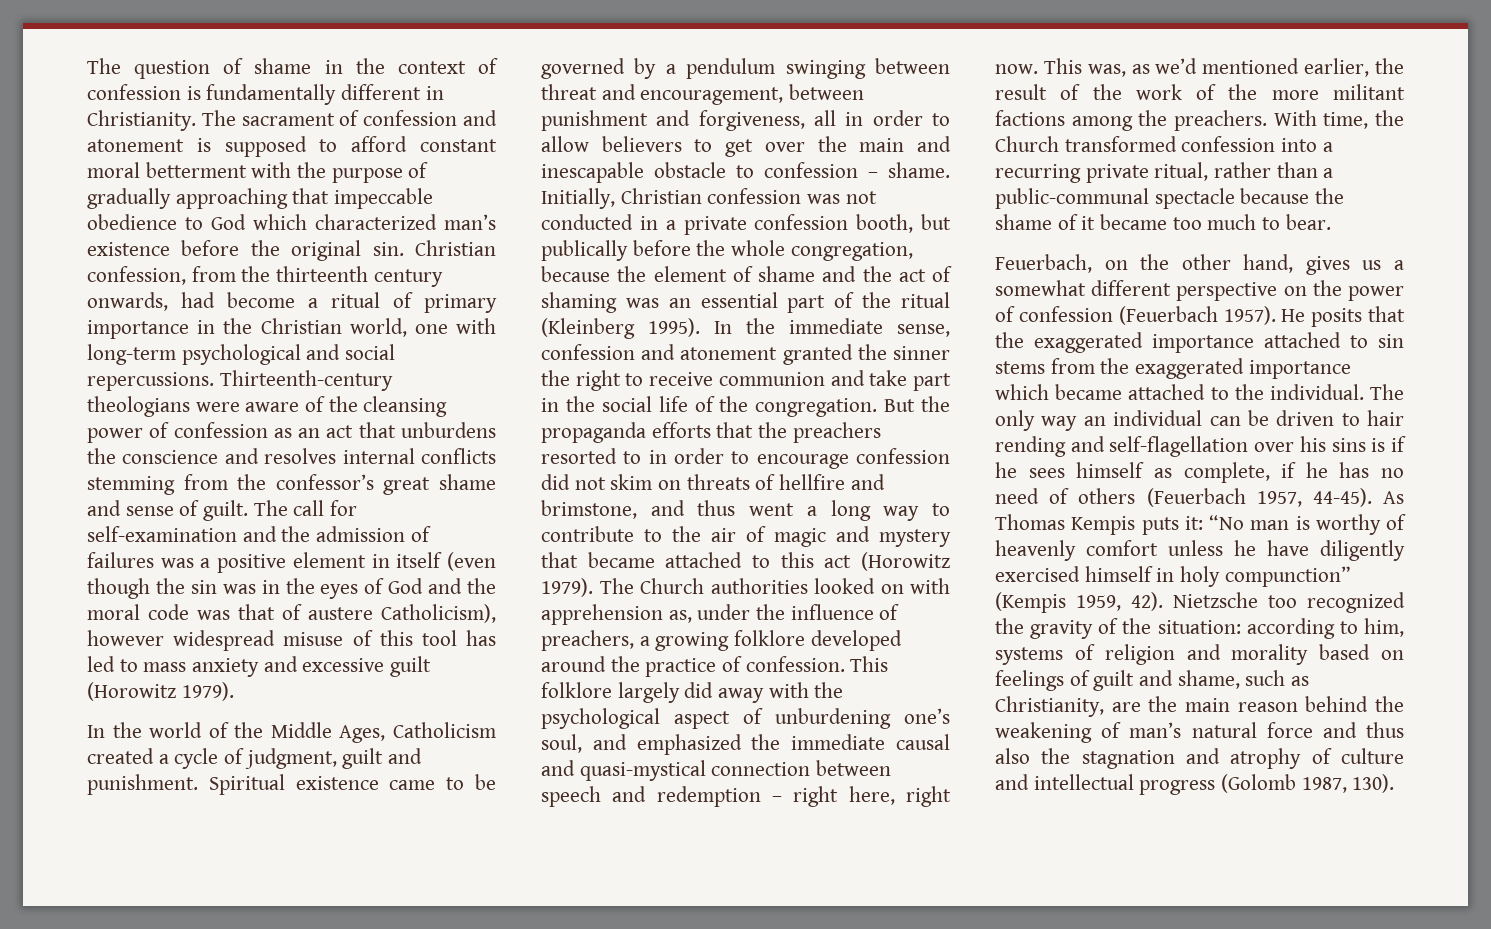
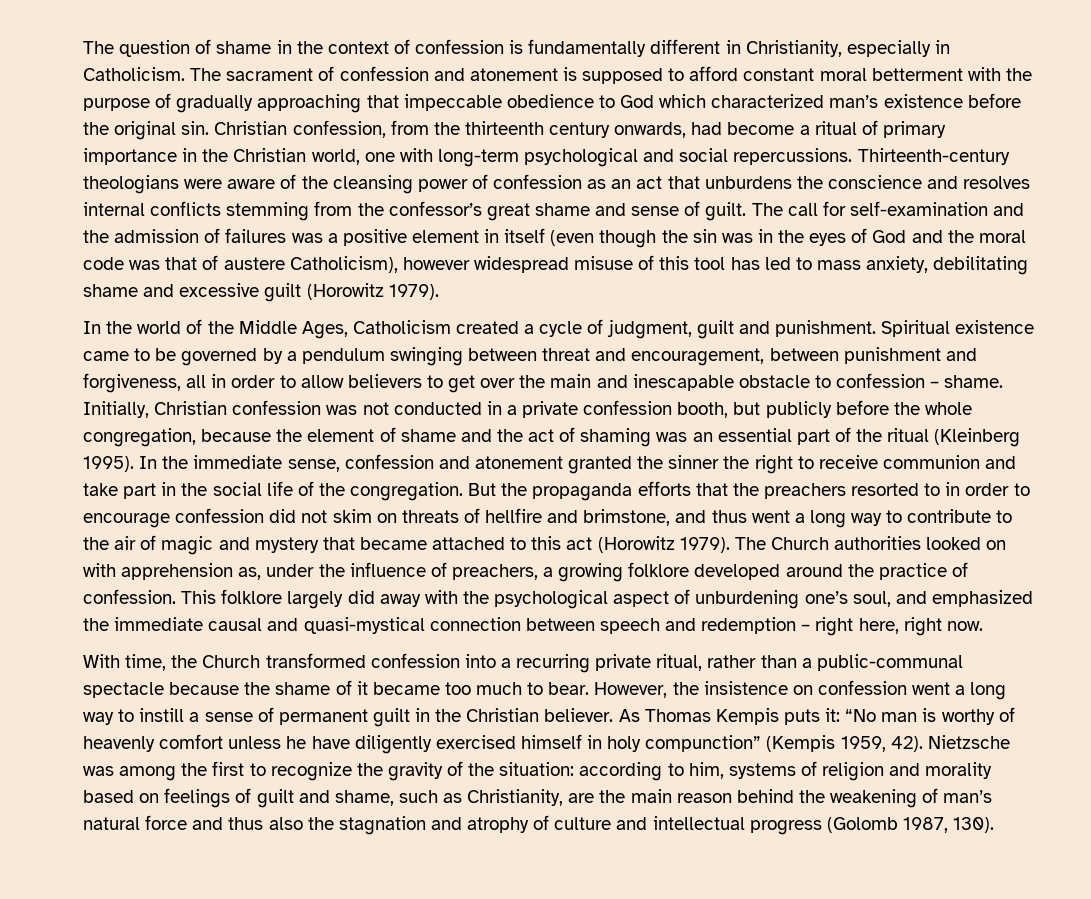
- The question of shame in the context of confession is fundamentally different in Christianity.
+ The question of shame in the context of confession is fundamentally different in Christianity, especially in Catholicism.
- The call for self-examination and the admission of failures was a positive element in itself (even though the sin was in the eyes of God and the moral code was that of austere Catholicism), however widespread misuse of this tool has led to mass anxiety and excessive guilt (Horowitz 1979).
+ The call for self-examination and the admission of failures was a positive element in itself (even though the sin was in the eyes of God and the moral code was that of austere Catholicism), however widespread misuse of this tool has led to mass anxiety, debilitating shame and excessive guilt (Horowitz 1979).
- Initially, Christian confession was not conducted in a private confession booth, but publically before the whole congregation, because the element of shame and the act of shaming was an essential part of the ritual (Kleinberg 1995).
+ Initially, Christian confession was not conducted in a private confession booth, but publicly before the whole congregation, because the element of shame and the act of shaming was an essential part of the ritual (Kleinberg 1995).
- This folklore largely did away with the psychological aspect of unburdening one’s soul, and emphasized the immediate causal and quasi-mystical connection between speech and redemption – right here, right now. This was, as we’d mentioned earlier, the result of the work of the more militant factions among the preachers. With time, the Church transformed confession into a recurring private ritual, rather than a public-communal spectacle because the shame of it became too much to bear.
- Feuerbach, on the other hand, gives us a somewhat different perspective on the power of confession (Feuerbach 1957). He posits that the exaggerated importance attached to sin stems from the exaggerated importance which became attached to the individual. The only way an individual can be driven to hair rending and self-flagellation over his sins is if he sees himself as complete, if he has no need of others (Feuerbach 1957, 44-45).
+ This folklore largely did away with the psychological aspect of unburdening one’s soul, and emphasized the immediate causal and quasi-mystical connection between speech and redemption – right here, right now.
+ With time, the Church transformed confession into a recurring private ritual, rather than a public-communal spectacle because the shame of it became too much to bear. However, the insistence on confession went a long way to instill a sense of permanent guilt in the Christian believer.
- Nietzsche too recognized the gravity of the situation: according to him, systems of religion and morality based on feelings of guilt and shame, such as Christianity, are the main reason behind the weakening of man’s natural force and thus also the stagnation and atrophy of culture and intellectual progress (Golomb 1987, 130).
+ Nietzsche was among the first to recognize the gravity of the situation: according to him, systems of religion and morality based on feelings of guilt and shame, such as Christianity, are the main reason behind the weakening of man’s natural force and thus also the stagnation and atrophy of culture and intellectual progress (Golomb 1987, 130).

